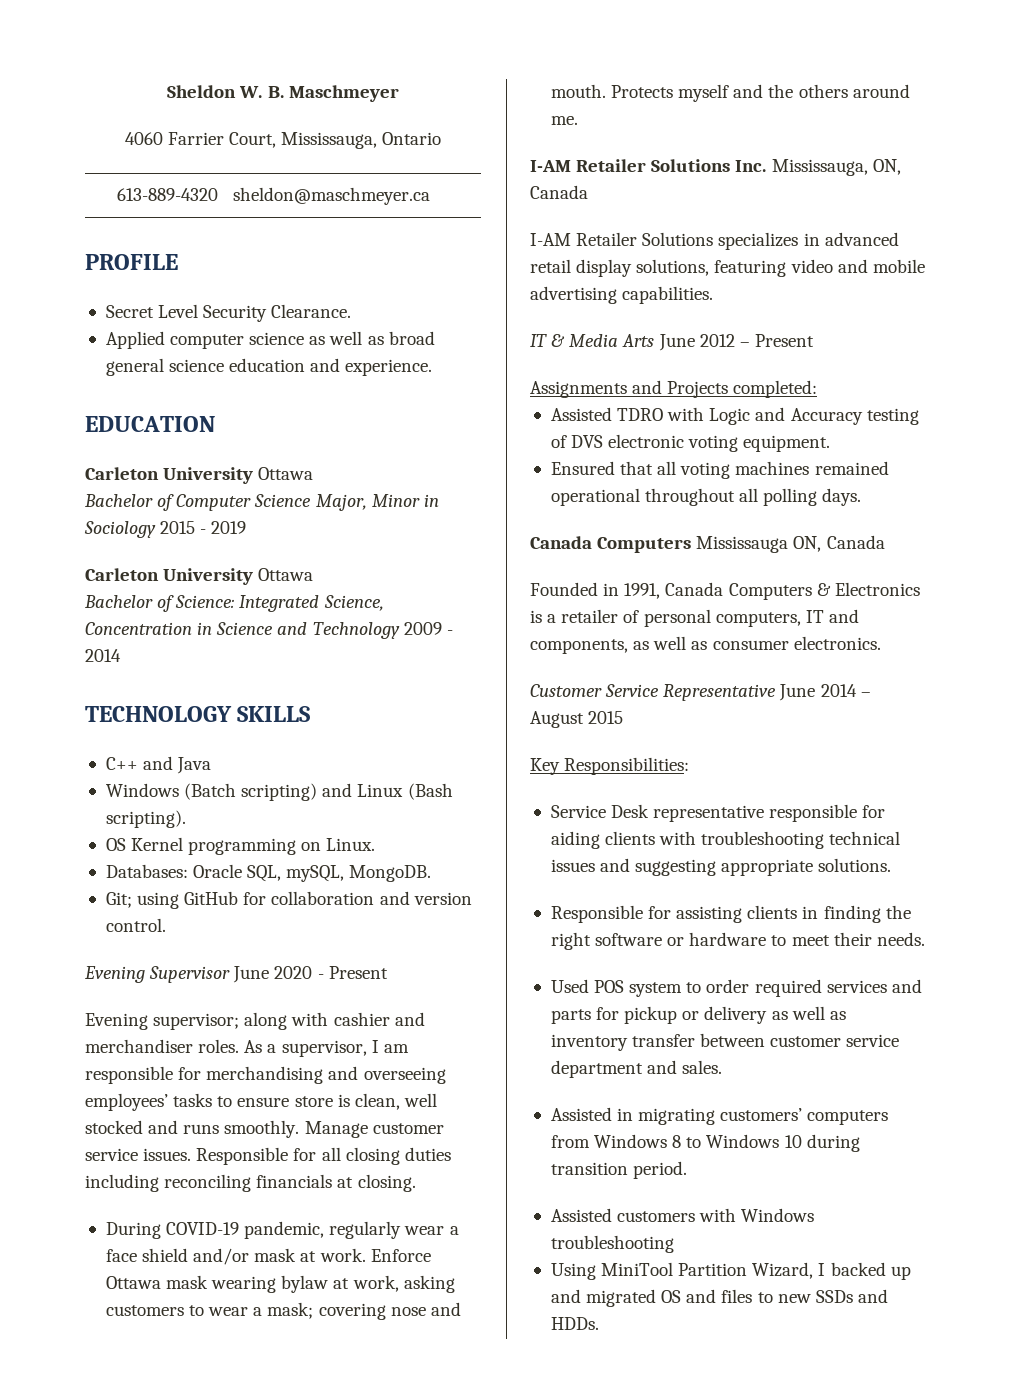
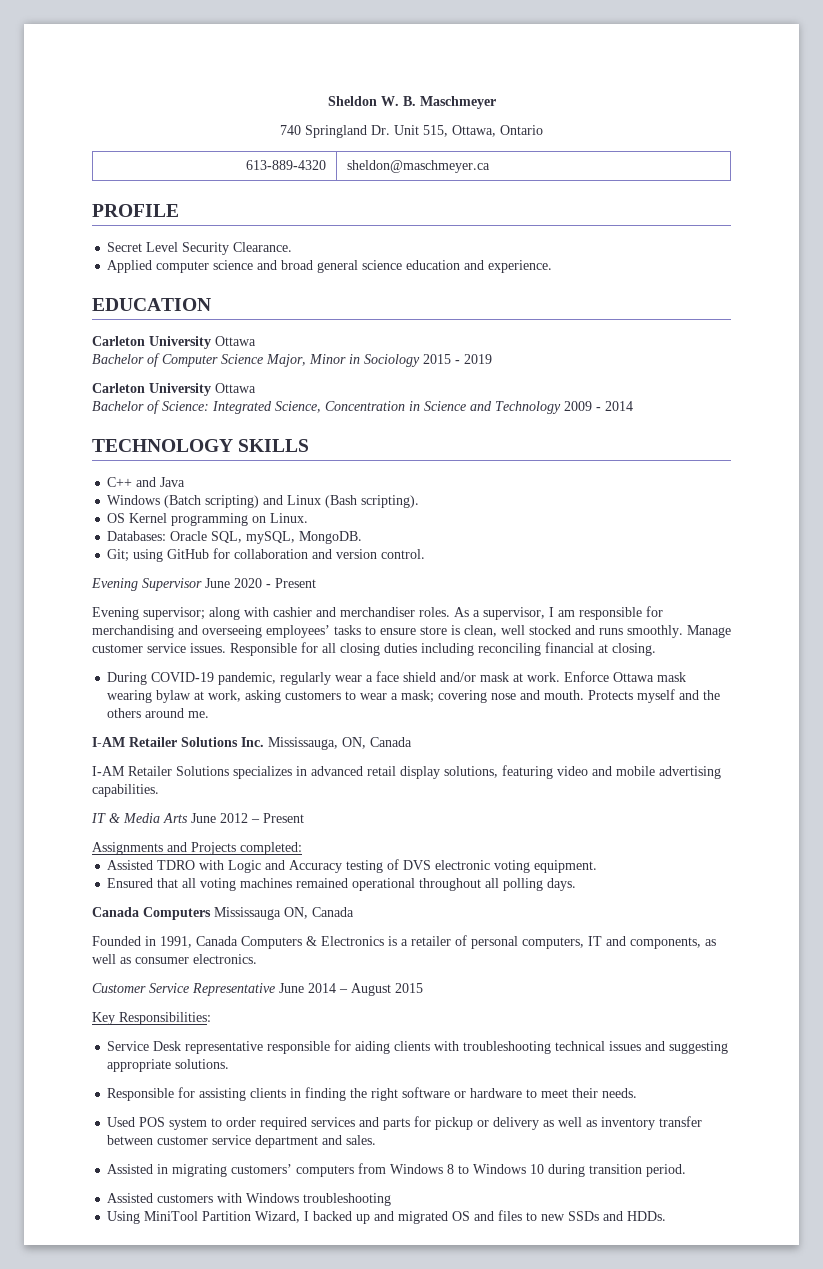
- 4060 Farrier Court, Mississauga, Ontario
+ 740 Springland Dr. Unit 515, Ottawa, Ontario
- Applied computer science as well as broad general science education and experience.
+ Applied computer science and broad general science education and experience.
- Responsible for all closing duties including reconciling financials at closing.
+ Responsible for all closing duties including reconciling financial at closing.

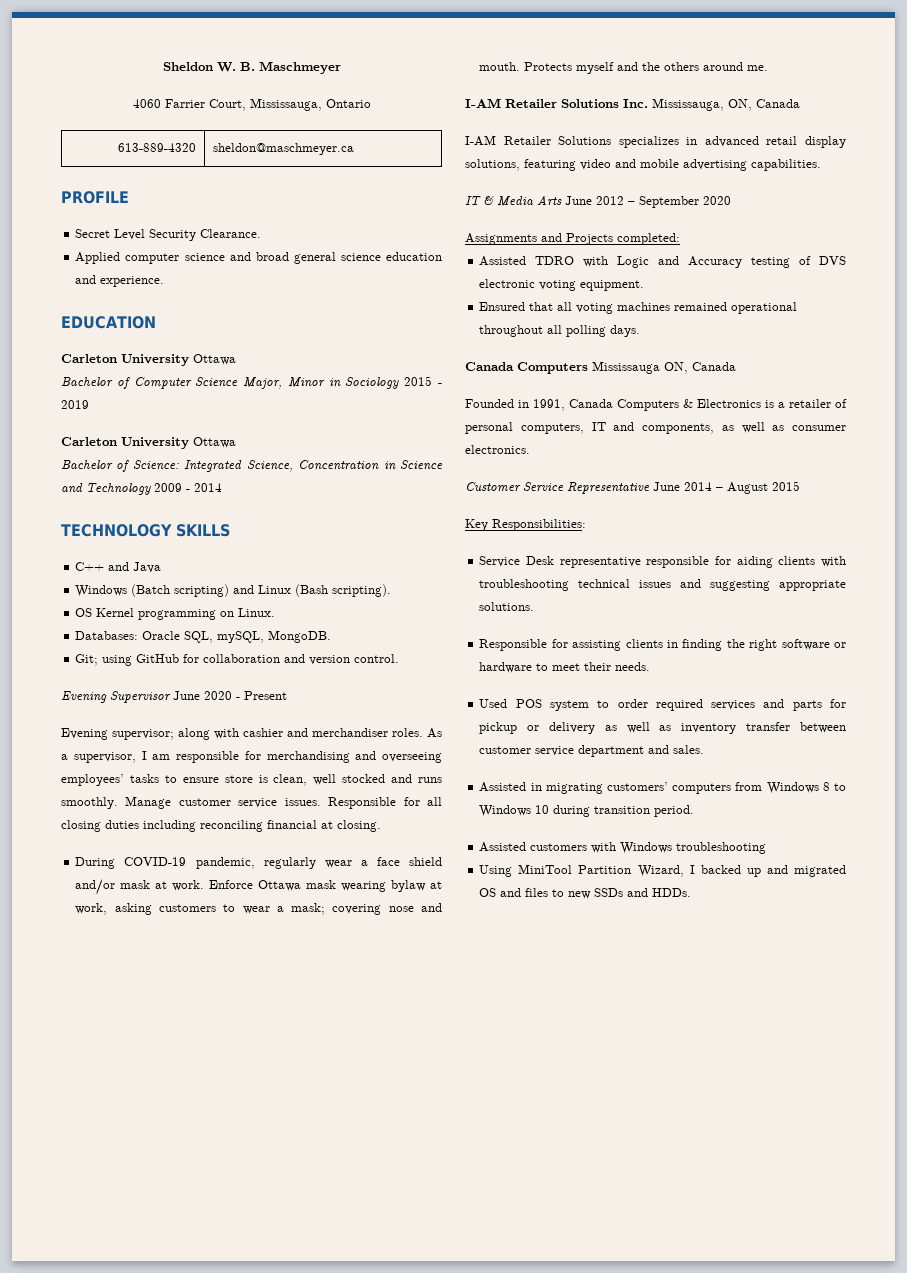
- 740 Springland Dr. Unit 515, Ottawa, Ontario
+ 4060 Farrier Court, Mississauga, Ontario
- IT & Media Arts June 2012 – Present
+ IT & Media Arts June 2012 – September 2020

